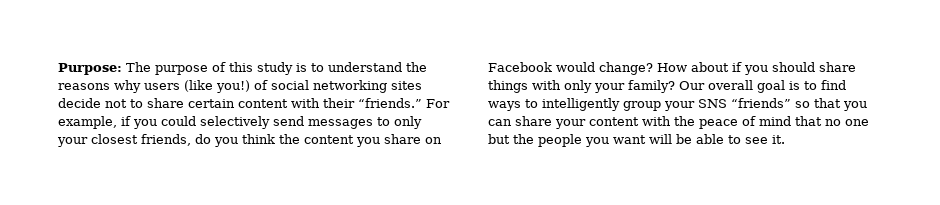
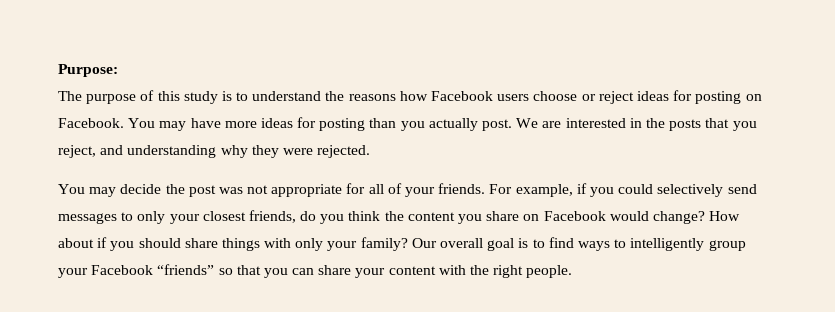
- Purpose: The purpose of this study is to understand the reasons why users (like you!) of social networking sites decide not to share certain content with their “friends.”
+ Purpose:
+ The purpose of this study is to understand the reasons how Facebook users choose or reject ideas for posting on Facebook. You may have more ideas for posting than you actually post. We are interested in the posts that you reject, and understanding why they were rejected.
+ You may decide the post was not appropriate for all of your friends.
- Our overall goal is to find ways to intelligently group your SNS “friends” so that you can share your content with the peace of mind that no one but the people you want will be able to see it.
+ Our overall goal is to find ways to intelligently group your Facebook “friends” so that you can share your content with the right people.

